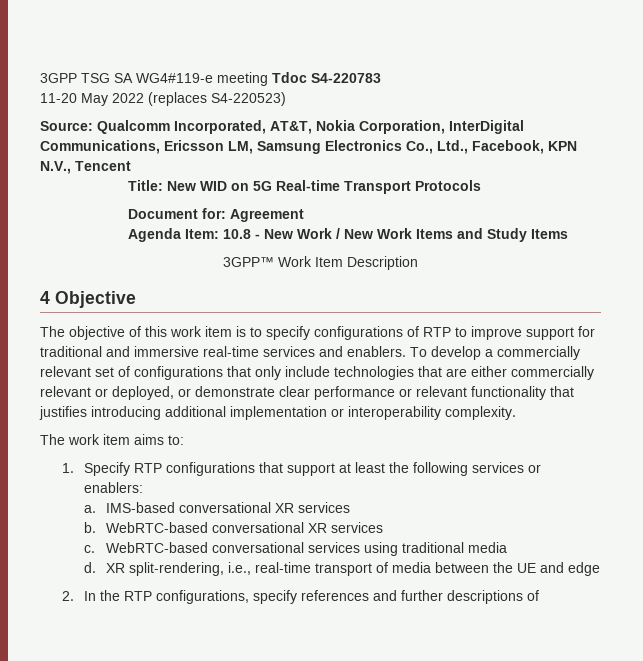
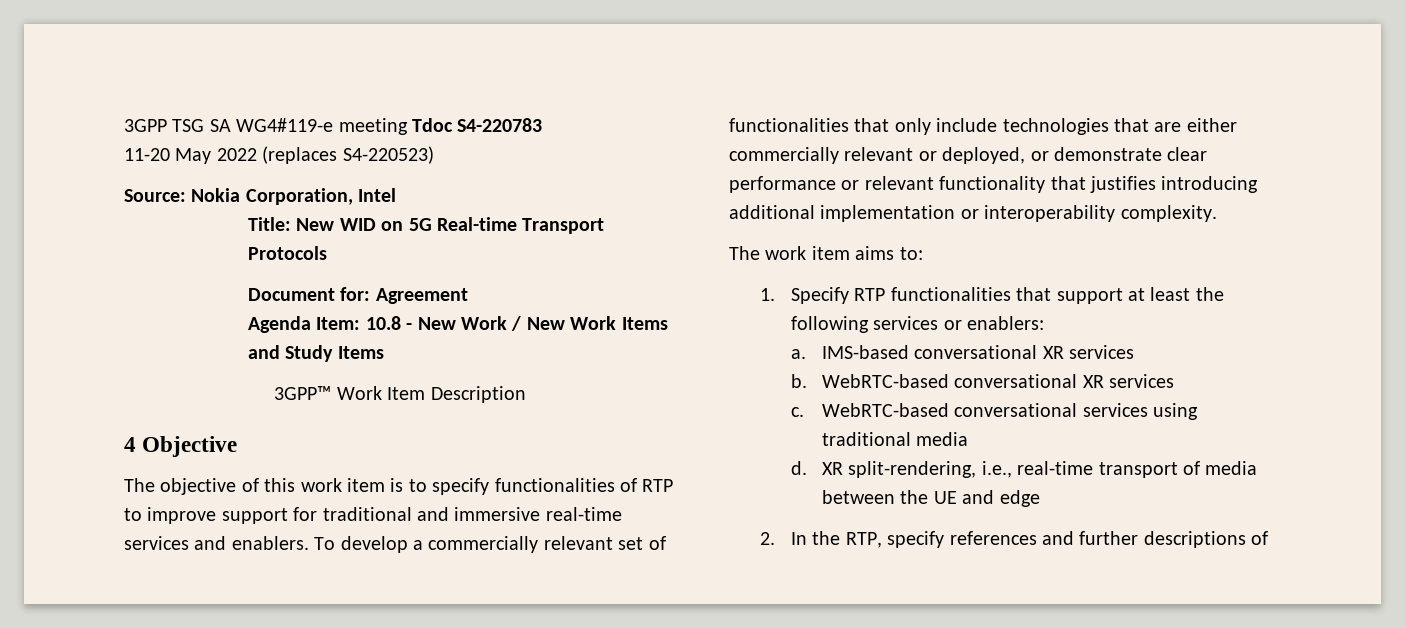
- Source: Qualcomm Incorporated, AT&T, Nokia Corporation, InterDigital Communications, Ericsson LM, Samsung Electronics Co., Ltd., Facebook, KPN N.V., Tencent
+ Source: Nokia Corporation, Intel
- The objective of this work item is to specify configurations of RTP to improve support for traditional and immersive real-time services and enablers.
+ The objective of this work item is to specify functionalities of RTP to improve support for traditional and immersive real-time services and enablers.
- To develop a commercially relevant set of configurations that only include technologies that are either commercially relevant or deployed, or demonstrate clear performance or relevant functionality that justifies introducing additional implementation or interoperability complexity.
+ To develop a commercially relevant set of functionalities that only include technologies that are either commercially relevant or deployed, or demonstrate clear performance or relevant functionality that justifies introducing additional implementation or interoperability complexity.
- 1. Specify RTP configurations that support at least the following services or enablers:
+ 1. Specify RTP functionalities that support at least the following services or enablers:
- 2. In the RTP configurations, specify references and further descriptions of
+ 2. In the RTP, specify references and further descriptions of

